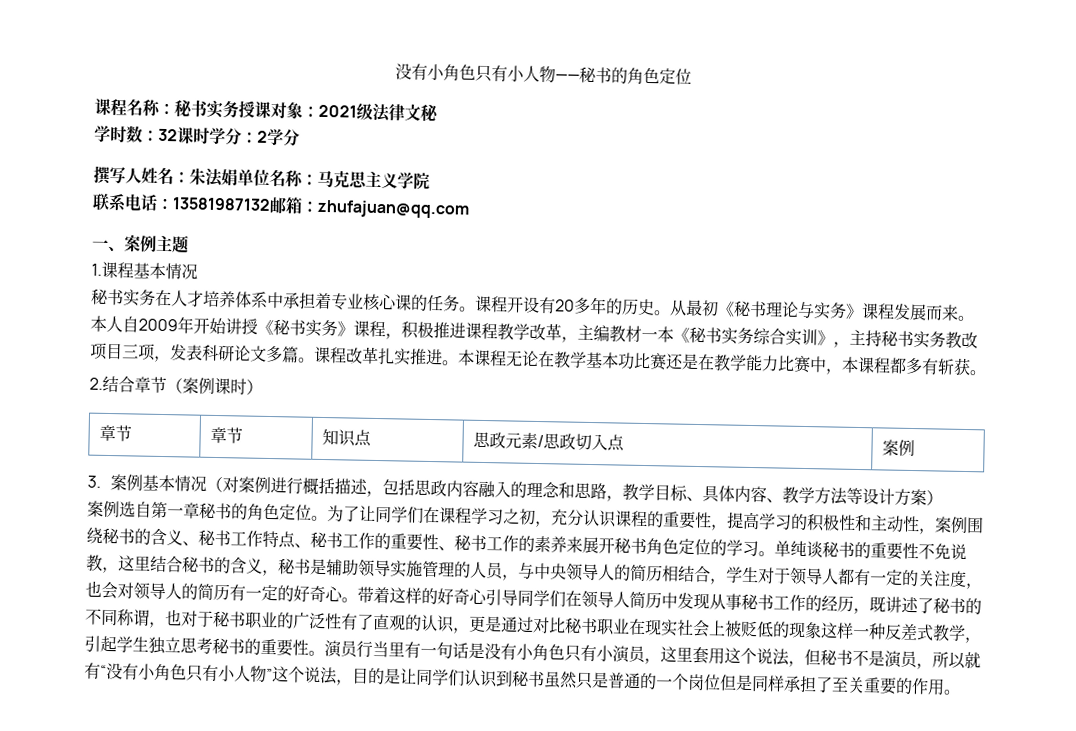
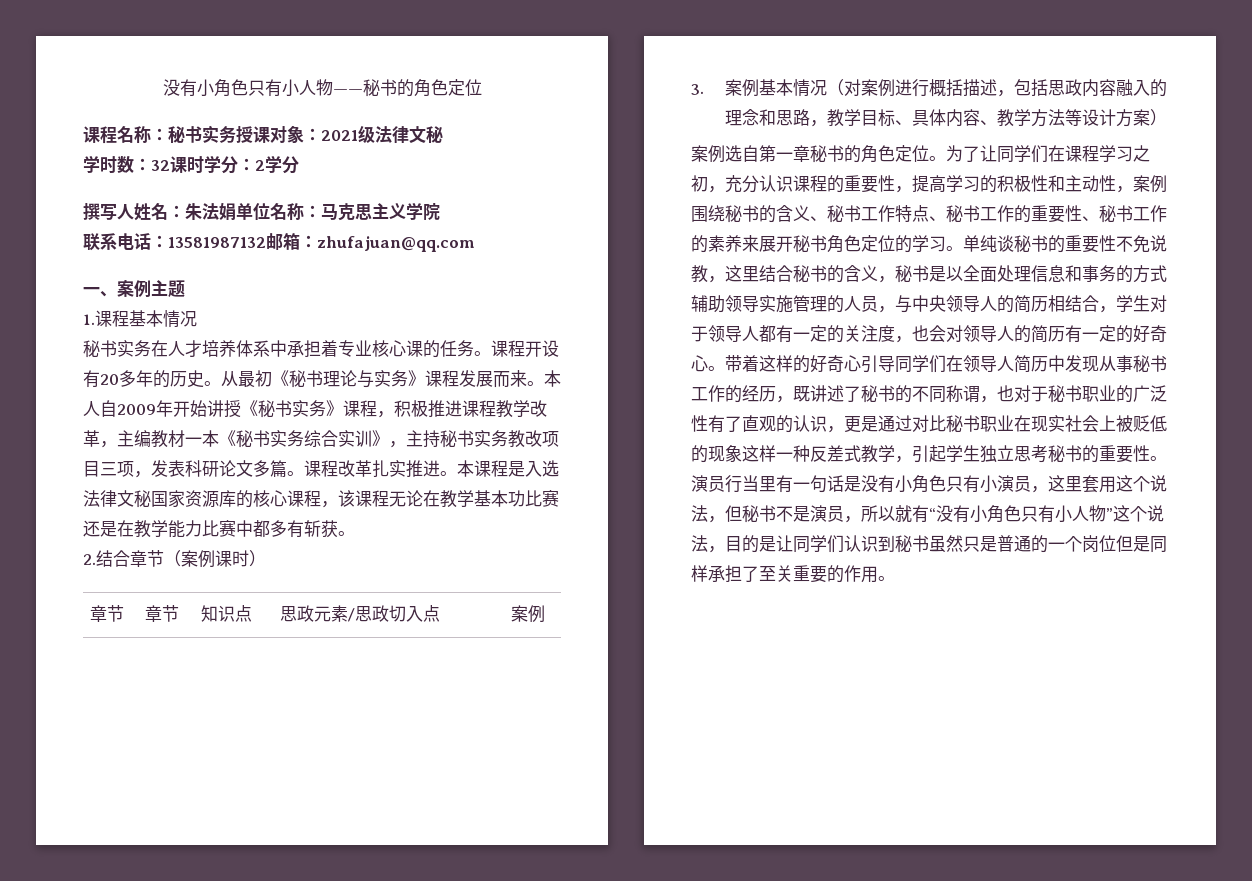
- 本课程无论在教学基本功比赛还是在教学能力比赛中，本课程都多有斩获。
+ 本课程是入选法律文秘国家资源库的核心课程，该课程无论在教学基本功比赛还是在教学能力比赛中都多有斩获。
- 单纯谈秘书的重要性不免说教，这里结合秘书的含义，秘书是辅助领导实施管理的人员，与中央领导人的简历相结合，学生对于领导人都有一定的关注度，也会对领导人的简历有一定的好奇心。
+ 单纯谈秘书的重要性不免说教，这里结合秘书的含义，秘书是以全面处理信息和事务的方式辅助领导实施管理的人员，与中央领导人的简历相结合，学生对于领导人都有一定的关注度，也会对领导人的简历有一定的好奇心。

